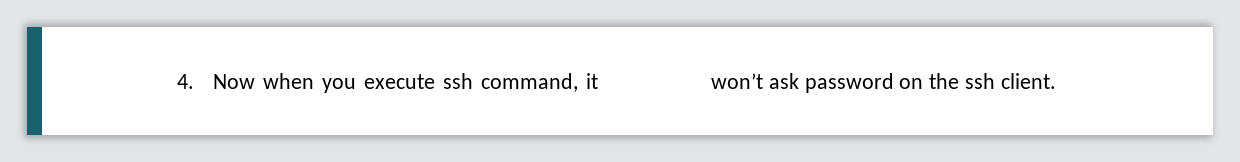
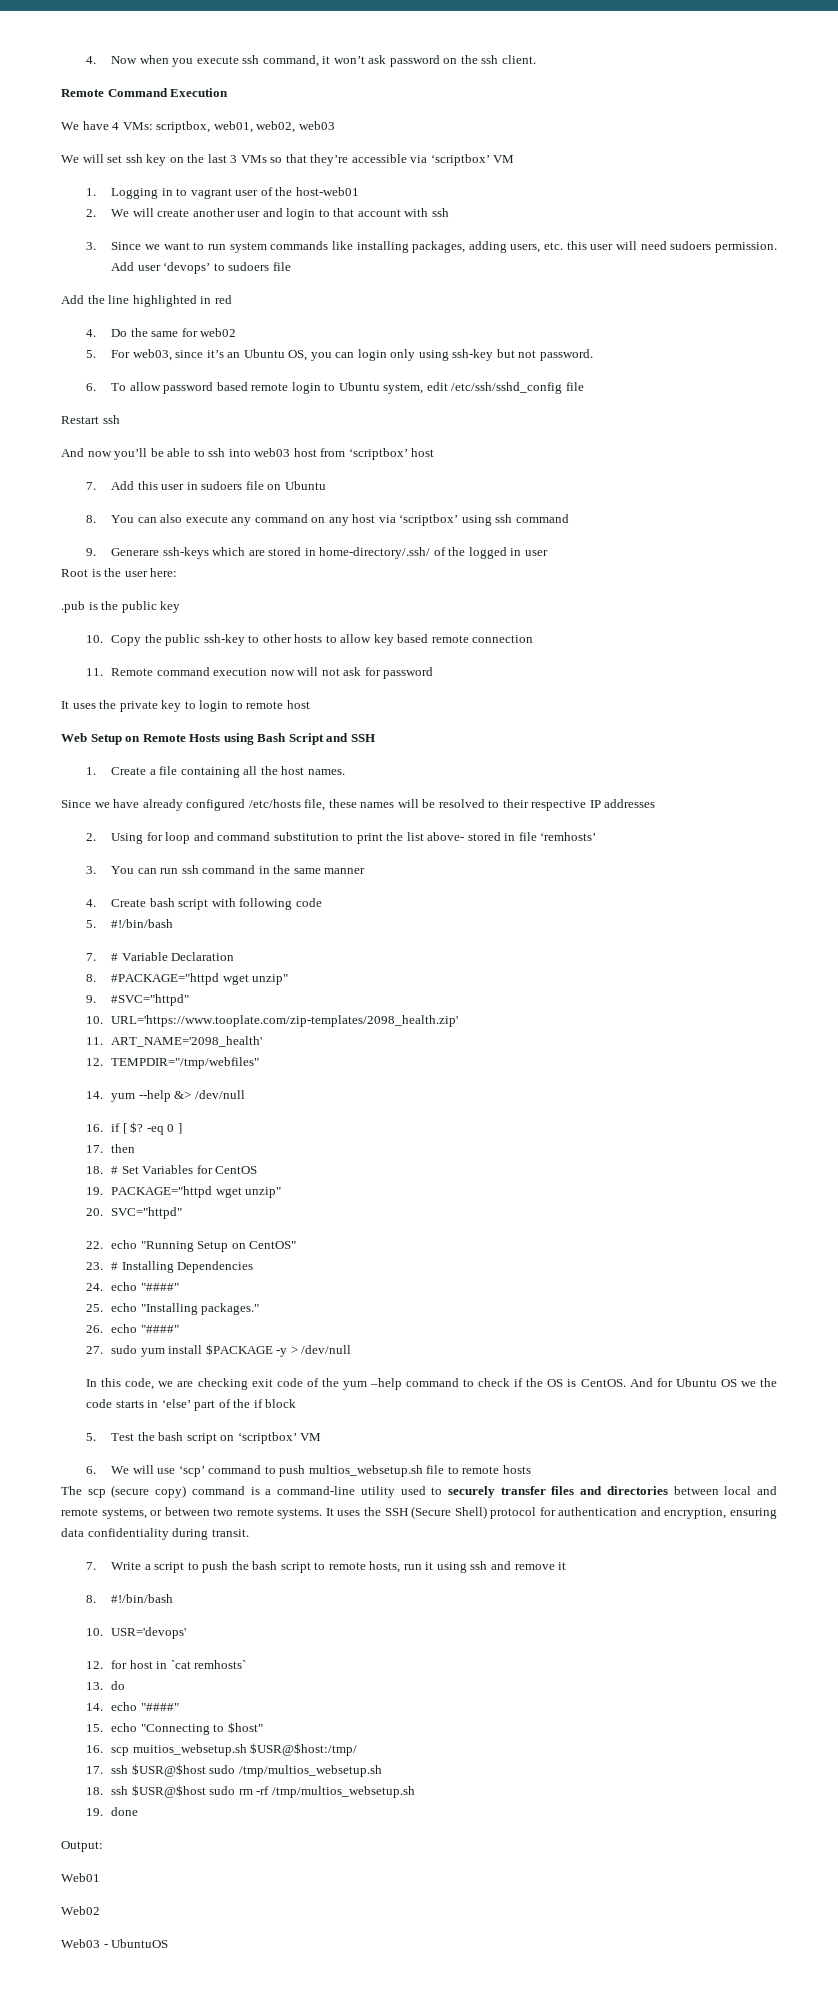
+ Remote Command Execution
+ We have 4 VMs: scriptbox, web01, web02, web03
+ We will set ssh key on the last 3 VMs so that they’re accessible via ‘scriptbox’ VM
+ 1. Logging in to vagrant user of the host-web01
+ 2. We will create another user and login to that account with ssh
+ 3. Since we want to run system commands like installing packages, adding users, etc. this user will need sudoers permission. Add user ‘devops’ to sudoers file
+ Add the line highlighted in red
+ 4. Do the same for web02
+ 5. For web03, since it’s an Ubuntu OS, you can login only using ssh-key but not password.
+ 6. To allow password based remote login to Ubuntu system, edit /etc/ssh/sshd_config file
+ Restart ssh
+ And now you’ll be able to ssh into web03 host from ‘scriptbox’ host
+ 7. Add this user in sudoers file on Ubuntu
+ 8. You can also execute any command on any host via ‘scriptbox’ using ssh command
+ 9. Generare ssh-keys which are stored in home-directory/.ssh/ of the logged in user
+ Root is the user here:
+ .pub is the public key
+ 10. Copy the public ssh-key to other hosts to allow key based remote connection
+ 11. Remote command execution now will not ask for password
+ It uses the private key to login to remote host
+ Web Setup on Remote Hosts using Bash Script and SSH
+ 1. Create a file containing all the host names.
+ Since we have already configured /etc/hosts file, these names will be resolved to their respective IP addresses
+ 2. Using for loop and command substitution to print the list above- stored in file ‘remhosts’
+ 3. You can run ssh command in the same manner
+ 4. Create bash script with following code
+ 5. #!/bin/bash
+ 7. # Variable Declaration
+ 8. #PACKAGE="httpd wget unzip"
+ 9. #SVC="httpd"
+ 10. URL='https://www.tooplate.com/zip-templates/2098_health.zip'
+ 11. ART_NAME='2098_health'
+ 12. TEMPDIR="/tmp/webfiles"
+ 14. yum --help &> /dev/null
+ 16. if [ $? -eq 0 ]
+ 17. then
+ 18. # Set Variables for CentOS
+ 19. PACKAGE="httpd wget unzip"
+ 20. SVC="httpd"
+ 22. echo "Running Setup on CentOS"
+ 23. # Installing Dependencies
+ 24. echo "####"
+ 25. echo "Installing packages."
+ 26. echo "####"
+ 27. sudo yum install $PACKAGE -y > /dev/null
+ In this code, we are checking exit code of the yum –help command to check if the OS is CentOS. And for Ubuntu OS we the code starts in ‘else’ part of the if block
+ 5. Test the bash script on ‘scriptbox’ VM
+ 6. We will use ‘scp’ command to push multios_websetup.sh file to remote hosts
+ The scp (secure copy) command is a command-line utility used to securely transfer files and directories between local and remote systems, or between two remote systems. It uses the SSH (Secure Shell) protocol for authentication and encryption, ensuring data confidentiality during transit.
+ 7. Write a script to push the bash script to remote hosts, run it using ssh and remove it
+ 8. #!/bin/bash
+ 10. USR='devops'
+ 12. for host in `cat remhosts`
+ 13. do
+ 14. echo "####"
+ 15. echo "Connecting to $host"
+ 16. scp muitios_websetup.sh $USR@$host:/tmp/
+ 17. ssh $USR@$host sudo /tmp/multios_websetup.sh
+ 18. ssh $USR@$host sudo rm -rf /tmp/multios_websetup.sh
+ 19. done
+ Output:
+ Web01
+ Web02
+ Web03 - UbuntuOS

